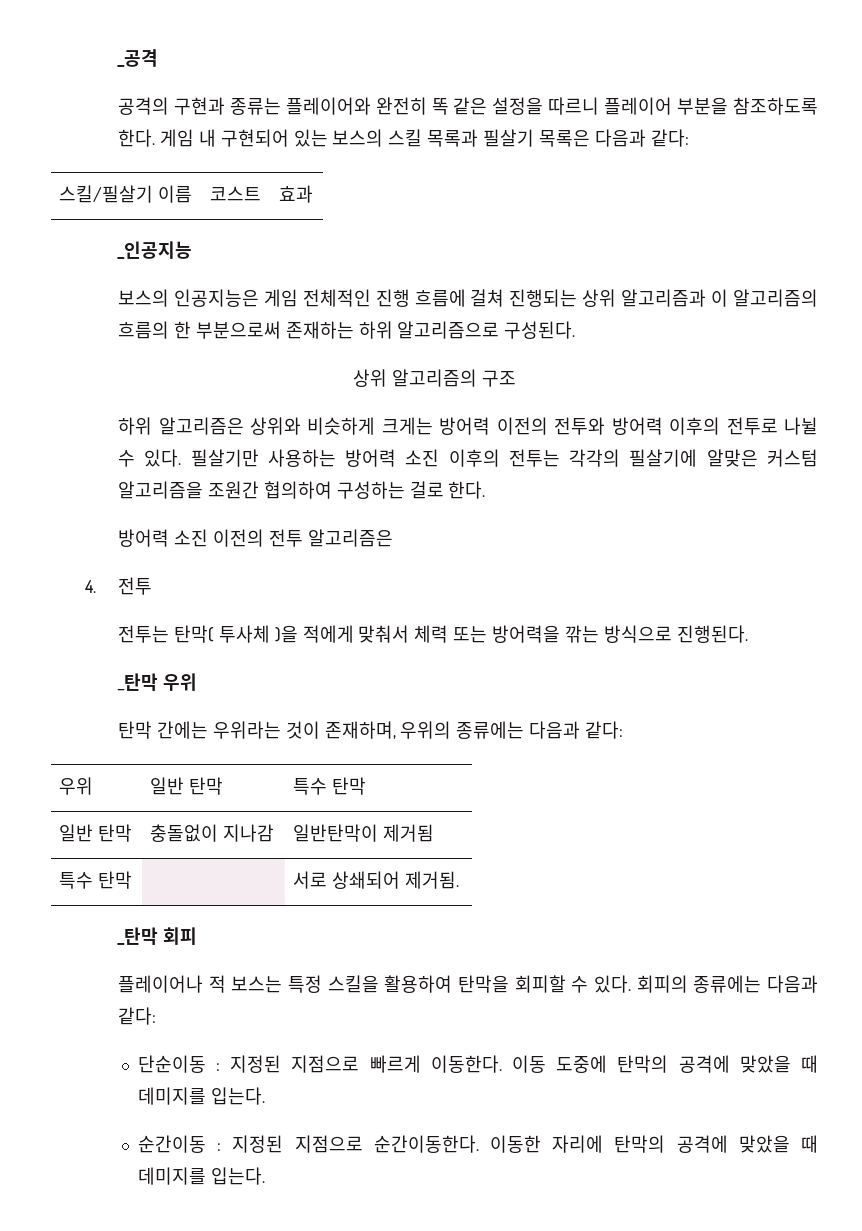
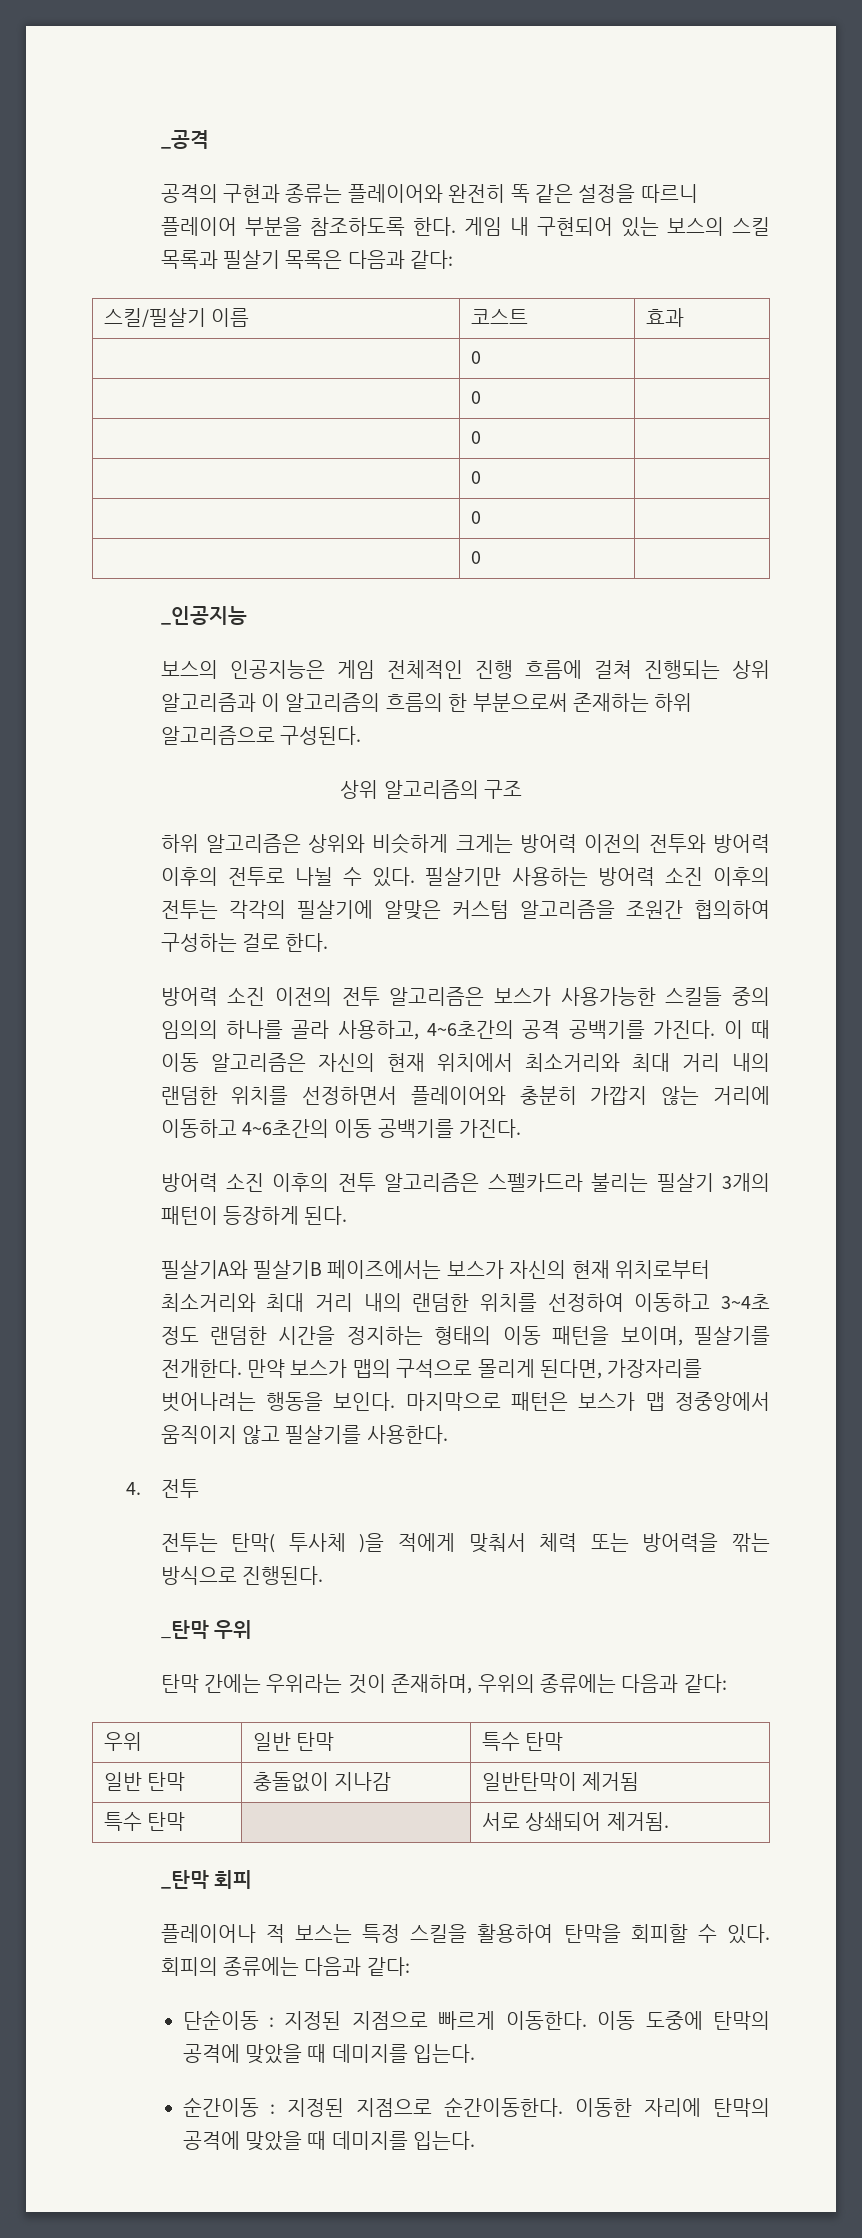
  스킬/필살기 이름 | 코스트 | 효과
+ | 0 |
+ | 0 |
+ | 0 |
+ | 0 |
+ | 0 |
+ | 0 |
- 방어력 소진 이전의 전투 알고리즘은
+ 방어력 소진 이전의 전투 알고리즘은 보스가 사용가능한 스킬들 중의 임의의 하나를 골라 사용하고, 4~6초간의 공격 공백기를 가진다. 이 때 이동 알고리즘은 자신의 현재 위치에서 최소거리와 최대 거리 내의 랜덤한 위치를 선정하면서 플레이어와 충분히 가깝지 않는 거리에 이동하고 4~6초간의 이동 공백기를 가진다.
+ 방어력 소진 이후의 전투 알고리즘은 스펠카드라 불리는 필살기 3개의 패턴이 등장하게 된다.
+ 필살기A와 필살기B 페이즈에서는 보스가 자신의 현재 위치로부터 최소거리와 최대 거리 내의 랜덤한 위치를 선정하여 이동하고 3~4초 정도 랜덤한 시간을 정지하는 형태의 이동 패턴을 보이며, 필살기를 전개한다. 만약 보스가 맵의 구석으로 몰리게 된다면, 가장자리를 벗어나려는 행동을 보인다. 마지막으로 패턴은 보스가 맵 정중앙에서 움직이지 않고 필살기를 사용한다.

